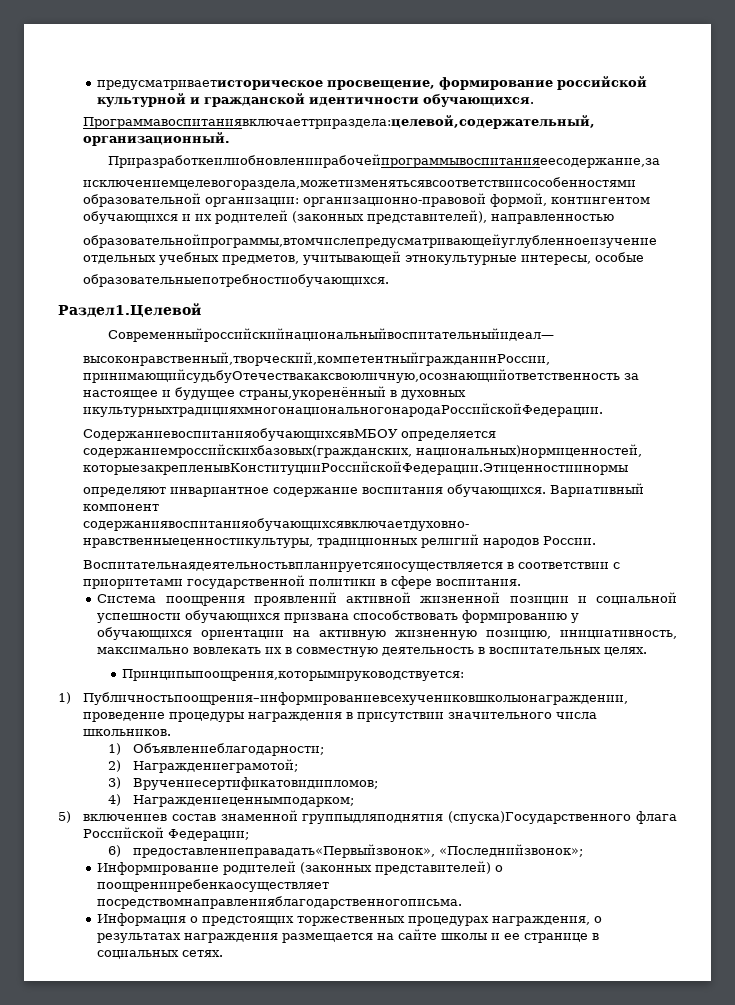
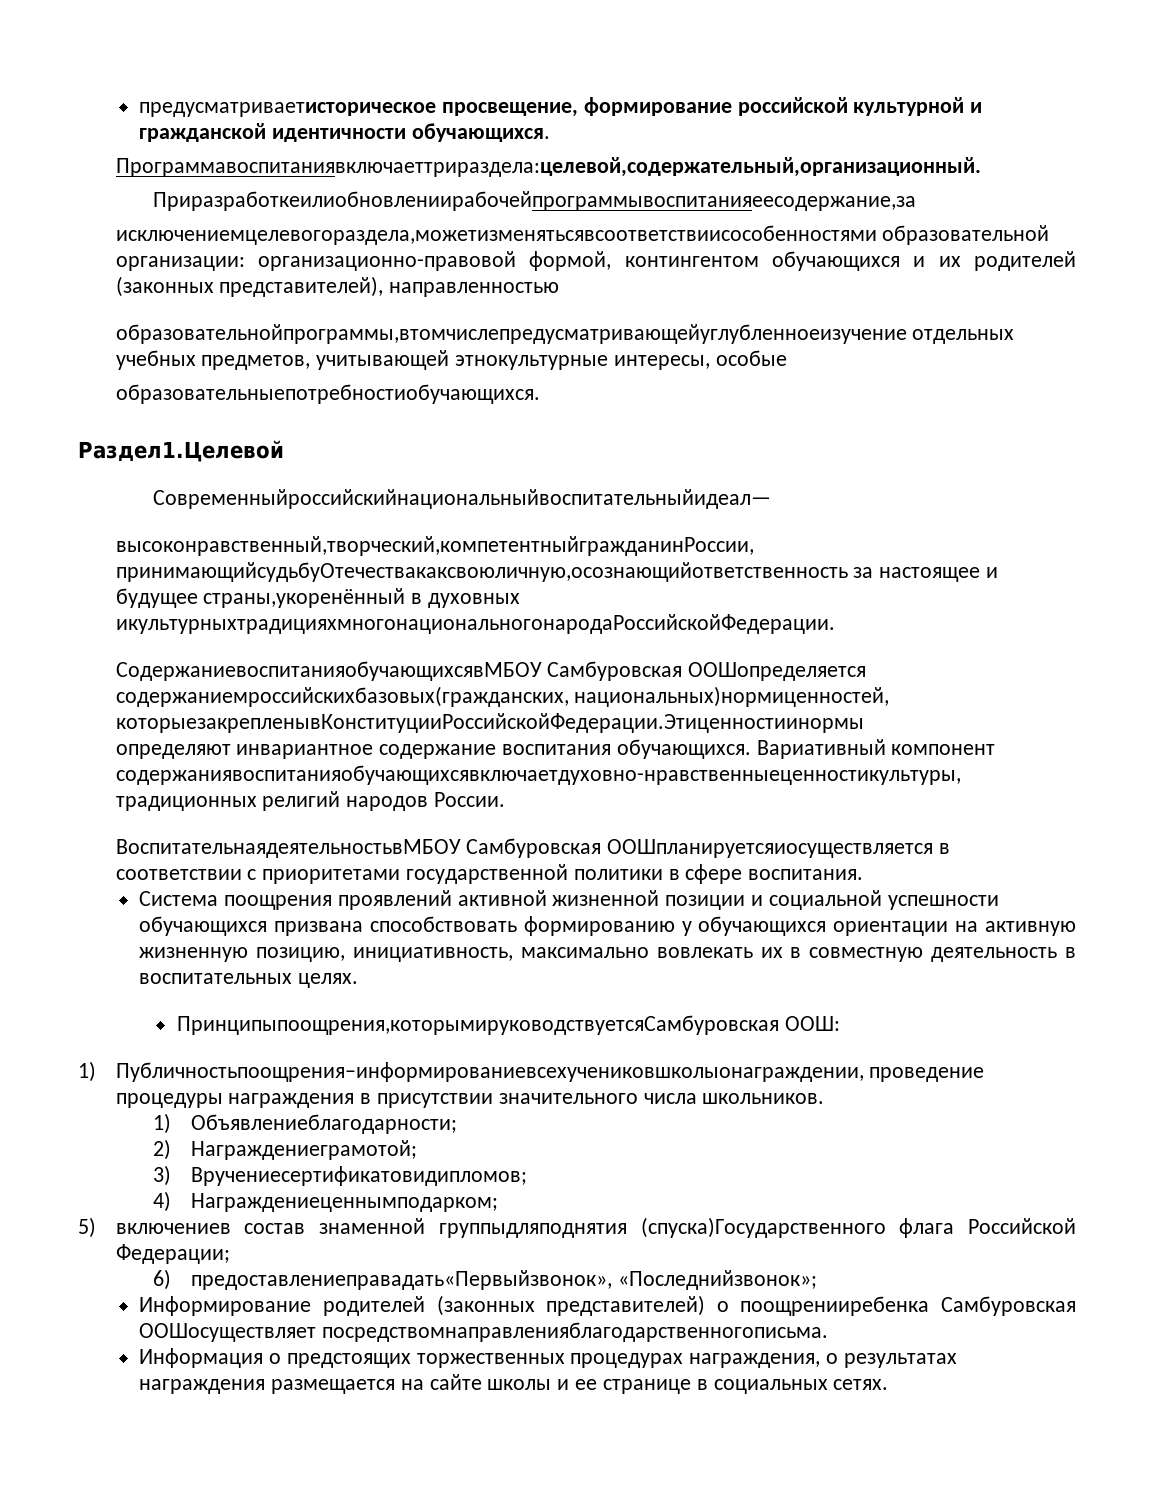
- СодержаниевоспитанияобучающихсявМБОУ определяется содержаниемроссийскихбазовых(гражданских, национальных)нормиценностей, которыезакрепленывКонституцииРоссийскойФедерации.Этиценностиинормы
+ СодержаниевоспитанияобучающихсявМБОУ Самбуровская ООШопределяется содержаниемроссийскихбазовых(гражданских, национальных)нормиценностей, которыезакрепленывКонституцииРоссийскойФедерации.Этиценностиинормы
- Воспитательнаядеятельностьвпланируетсяиосуществляется в соответствии с приоритетами государственной политики в сфере воспитания.
+ ВоспитательнаядеятельностьвМБОУ Самбуровская ООШпланируетсяиосуществляется в соответствии с приоритетами государственной политики в сфере воспитания.
- Принципыпоощрения,которымируководствуется:
+ Принципыпоощрения,которымируководствуетсяСамбуровская ООШ:
- Информирование родителей (законных представителей) о поощренииребенкаосуществляет посредствомнаправленияблагодарственногописьма.
+ Информирование родителей (законных представителей) о поощренииребенка Самбуровская ООШосуществляет посредствомнаправленияблагодарственногописьма.

